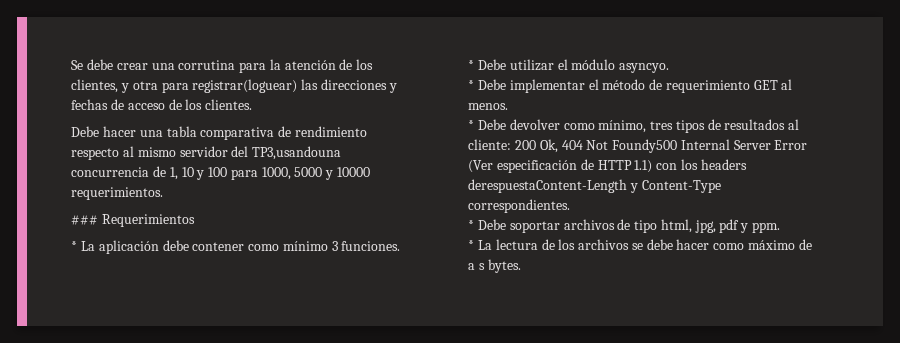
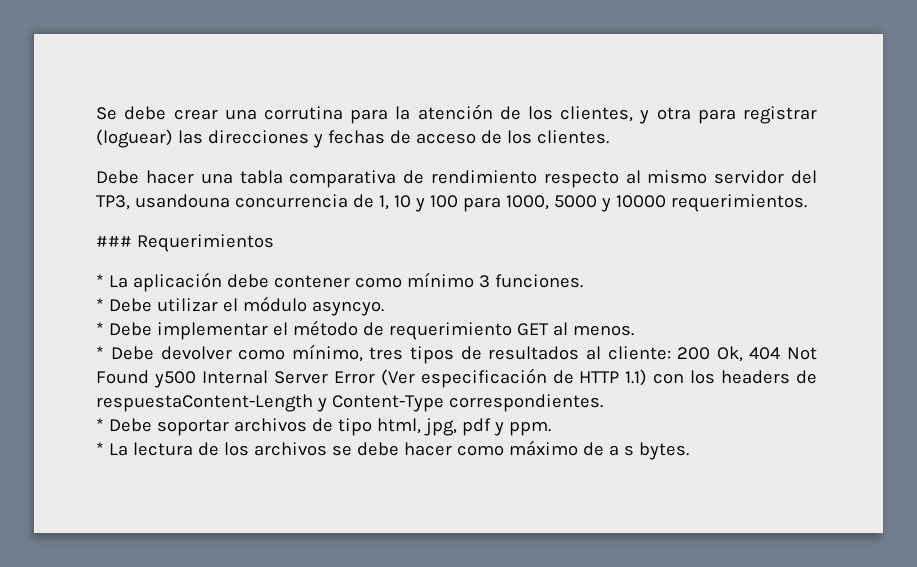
- Se debe crear una corrutina para la atención de los clientes, y otra para registrar(loguear) las direcciones y fechas de acceso de los clientes.
+ Se debe crear una corrutina para la atención de los clientes, y otra para registrar (loguear) las direcciones y fechas de acceso de los clientes.
- Debe hacer una tabla comparativa de rendimiento respecto al mismo servidor del TP3,usandouna concurrencia de 1, 10 y 100 para 1000, 5000 y 10000 requerimientos.
+ Debe hacer una tabla comparativa de rendimiento respecto al mismo servidor del TP3, usandouna concurrencia de 1, 10 y 100 para 1000, 5000 y 10000 requerimientos.
- * Debe devolver como mínimo, tres tipos de resultados al cliente: 200 Ok, 404 Not Foundy500 Internal Server Error (Ver especificación de HTTP 1.1) con los headers derespuestaContent-Length y Content-Type correspondientes.
+ * Debe devolver como mínimo, tres tipos de resultados al cliente: 200 Ok, 404 Not Found y500 Internal Server Error (Ver especificación de HTTP 1.1) con los headers de respuestaContent-Length y Content-Type correspondientes.

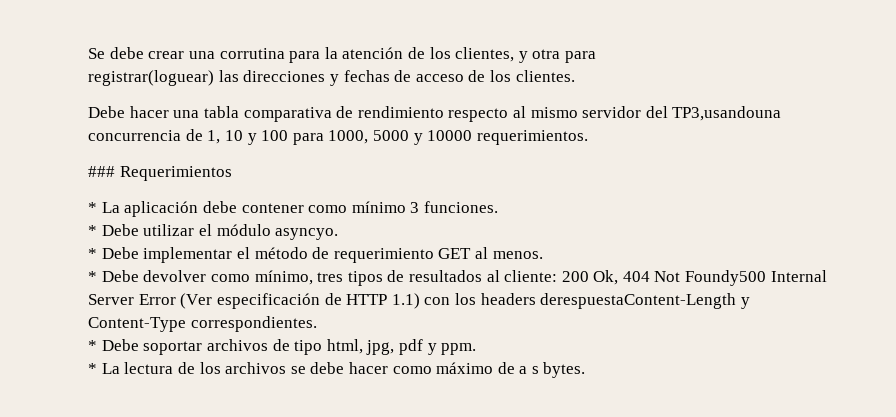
- Se debe crear una corrutina para la atención de los clientes, y otra para registrar (loguear) las direcciones y fechas de acceso de los clientes.
+ Se debe crear una corrutina para la atención de los clientes, y otra para
+ registrar(loguear) las direcciones y fechas de acceso de los clientes.
- Debe hacer una tabla comparativa de rendimiento respecto al mismo servidor del TP3, usandouna concurrencia de 1, 10 y 100 para 1000, 5000 y 10000 requerimientos.
+ Debe hacer una tabla comparativa de rendimiento respecto al mismo servidor del TP3,usandouna concurrencia de 1, 10 y 100 para 1000, 5000 y 10000 requerimientos.
- * Debe devolver como mínimo, tres tipos de resultados al cliente: 200 Ok, 404 Not Found y500 Internal Server Error (Ver especificación de HTTP 1.1) con los headers de respuestaContent-Length y Content-Type correspondientes.
+ * Debe devolver como mínimo, tres tipos de resultados al cliente: 200 Ok, 404 Not Foundy500 Internal Server Error (Ver especificación de HTTP 1.1) con los headers derespuestaContent-Length y Content-Type correspondientes.

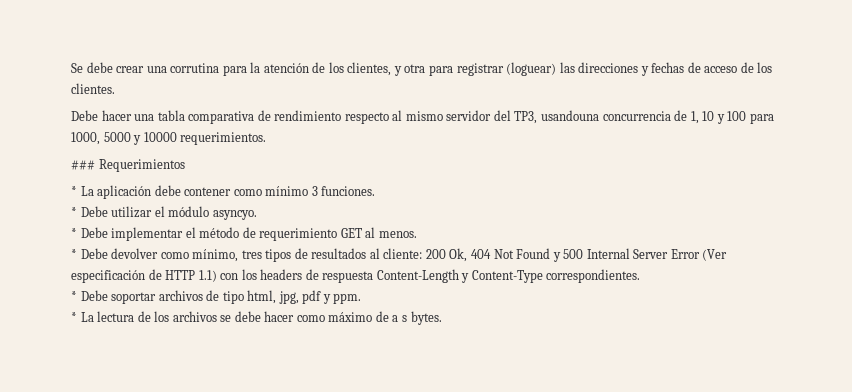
- Se debe crear una corrutina para la atención de los clientes, y otra para
- registrar(loguear) las direcciones y fechas de acceso de los clientes.
+ Se debe crear una corrutina para la atención de los clientes, y otra para registrar (loguear) las direcciones y fechas de acceso de los clientes.
- Debe hacer una tabla comparativa de rendimiento respecto al mismo servidor del TP3,usandouna concurrencia de 1, 10 y 100 para 1000, 5000 y 10000 requerimientos.
+ Debe hacer una tabla comparativa de rendimiento respecto al mismo servidor del TP3, usandouna concurrencia de 1, 10 y 100 para 1000, 5000 y 10000 requerimientos.
- * Debe devolver como mínimo, tres tipos de resultados al cliente: 200 Ok, 404 Not Foundy500 Internal Server Error (Ver especificación de HTTP 1.1) con los headers derespuestaContent-Length y Content-Type correspondientes.
+ * Debe devolver como mínimo, tres tipos de resultados al cliente: 200 Ok, 404 Not Found y 500 Internal Server Error (Ver especificación de HTTP 1.1) con los headers de respuesta Content-Length y Content-Type correspondientes.

